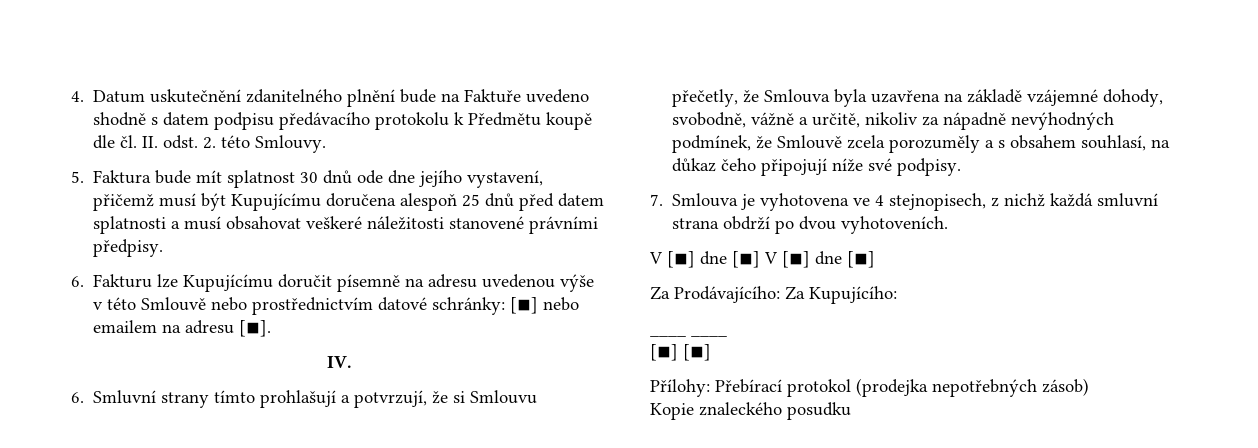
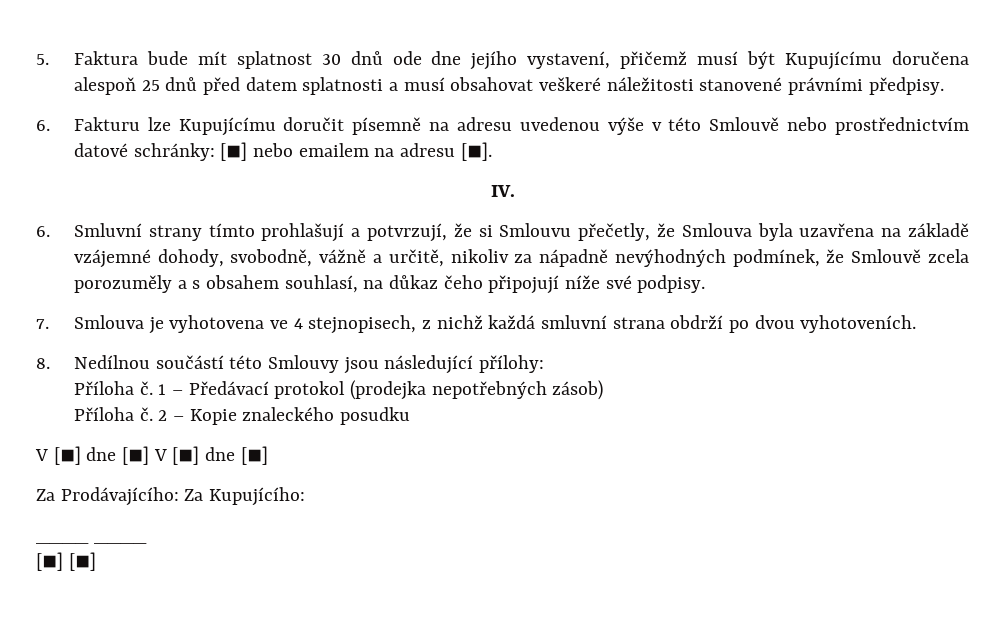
- 4. Datum uskutečnění zdanitelného plnění bude na Faktuře uvedeno shodně s datem podpisu předávacího protokolu k Předmětu koupě dle čl. II. odst. 2. této Smlouvy.
+ 8. Nedílnou součástí této Smlouvy jsou následující přílohy:
+ Příloha č. 1 – Předávací protokol (prodejka nepotřebných zásob)
+ Příloha č. 2 – Kopie znaleckého posudku
- Přílohy: Přebírací protokol (prodejka nepotřebných zásob)
- Kopie znaleckého posudku

